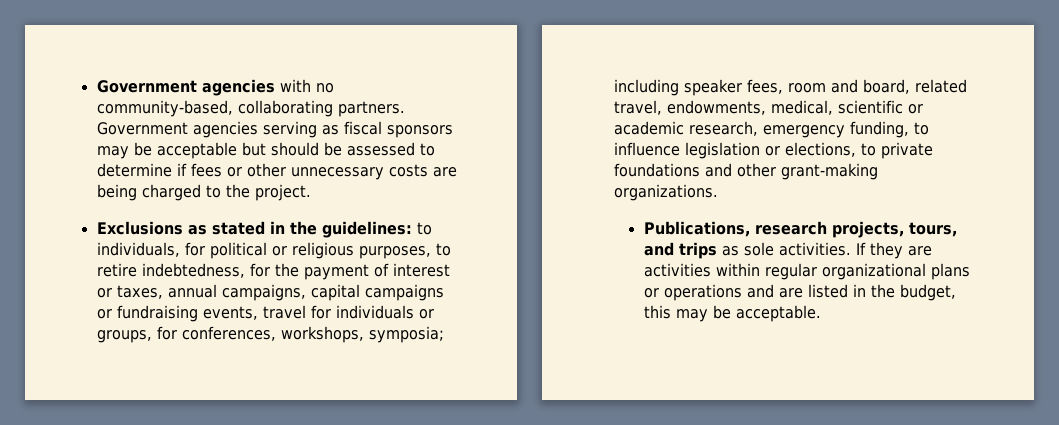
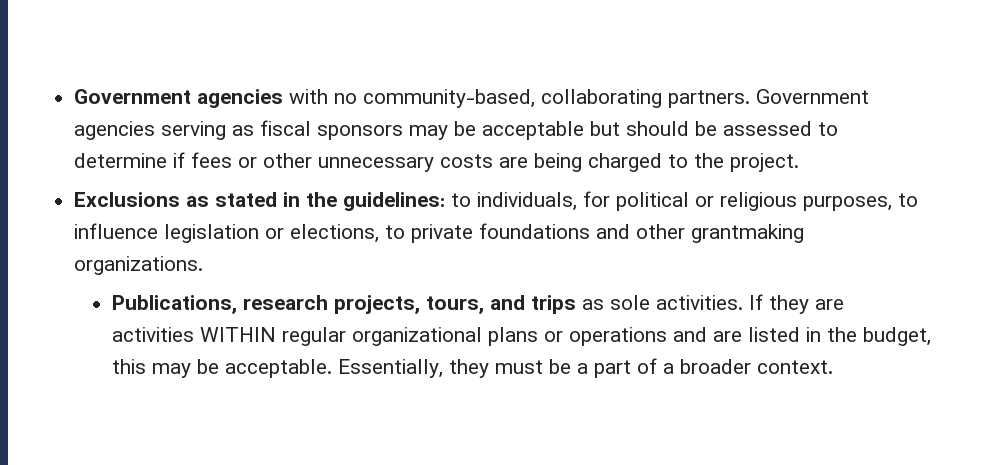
- Exclusions as stated in the guidelines: to individuals, for political or religious purposes, to retire indebtedness, for the payment of interest or taxes, annual campaigns, capital campaigns or fundraising events, travel for individuals or groups, for conferences, workshops, symposia; including speaker fees, room and board, related travel, endowments, medical, scientific or academic research, emergency funding, to influence legislation or elections, to private foundations and other grant-making organizations.
+ Exclusions as stated in the guidelines: to individuals, for political or religious purposes, to influence legislation or elections, to private foundations and other grantmaking organizations.
- If they are activities within regular organizational plans or operations and are listed in the budget, this may be acceptable.
+ If they are activities WITHIN regular organizational plans or operations and are listed in the budget, this may be acceptable.
+ Essentially, they must be a part of a broader context.

